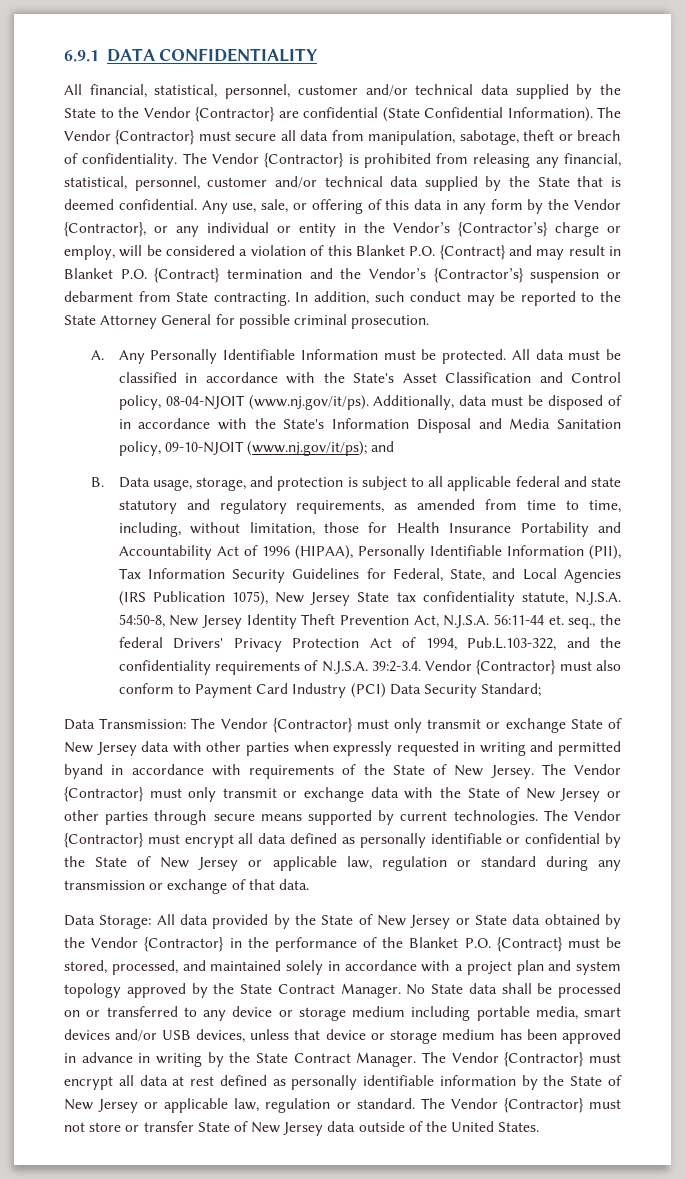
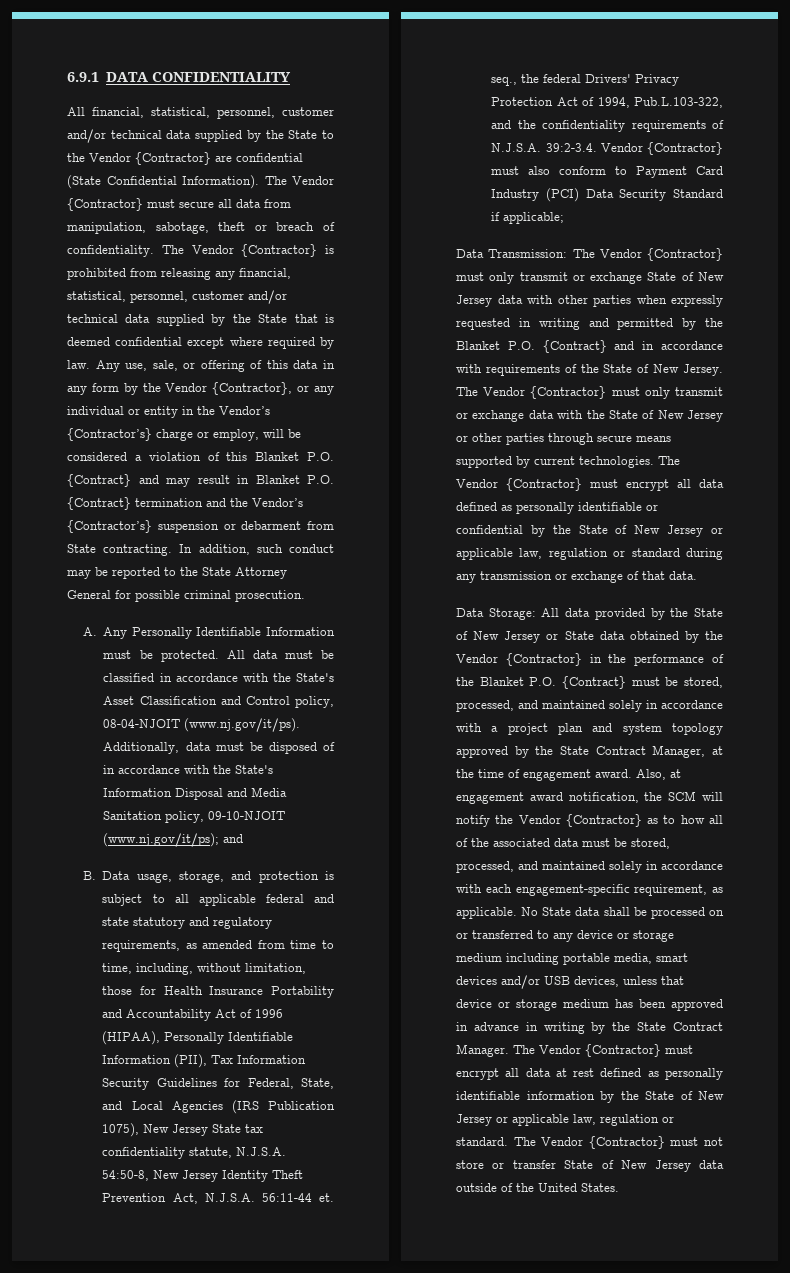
- The Vendor {Contractor} is prohibited from releasing any financial, statistical, personnel, customer and/or technical data supplied by the State that is deemed confidential.
+ The Vendor {Contractor} is prohibited from releasing any financial, statistical, personnel, customer and/or technical data supplied by the State that is deemed confidential except where required by law.
- B. Data usage, storage, and protection is subject to all applicable federal and state statutory and regulatory requirements, as amended from time to time, including, without limitation, those for Health Insurance Portability and Accountability Act of 1996 (HIPAA), Personally Identifiable Information (PII), Tax Information Security Guidelines for Federal, State, and Local Agencies (IRS Publication 1075), New Jersey State tax confidentiality statute, N.J.S.A. 54:50-8, New Jersey Identity Theft Prevention Act, N.J.S.A. 56:11-44 et. seq., the federal Drivers' Privacy Protection Act of 1994, Pub.L.103-322, and the confidentiality requirements of N.J.S.A. 39:2-3.4. Vendor {Contractor} must also conform to Payment Card Industry (PCI) Data Security Standard;
+ B. Data usage, storage, and protection is subject to all applicable federal and state statutory and regulatory requirements, as amended from time to time, including, without limitation, those for Health Insurance Portability and Accountability Act of 1996 (HIPAA), Personally Identifiable Information (PII), Tax Information Security Guidelines for Federal, State, and Local Agencies (IRS Publication 1075), New Jersey State tax confidentiality statute, N.J.S.A. 54:50-8, New Jersey Identity Theft Prevention Act, N.J.S.A. 56:11-44 et. seq., the federal Drivers' Privacy Protection Act of 1994, Pub.L.103-322, and the confidentiality requirements of N.J.S.A. 39:2-3.4. Vendor {Contractor} must also conform to Payment Card Industry (PCI) Data Security Standard if applicable;
- Data Transmission: The Vendor {Contractor} must only transmit or exchange State of New Jersey data with other parties when expressly requested in writing and permitted byand in accordance with requirements of the State of New Jersey.
+ Data Transmission: The Vendor {Contractor} must only transmit or exchange State of New Jersey data with other parties when expressly requested in writing and permitted by the Blanket P.O. {Contract} and in accordance with requirements of the State of New Jersey.
- Data Storage: All data provided by the State of New Jersey or State data obtained by the Vendor {Contractor} in the performance of the Blanket P.O. {Contract} must be stored, processed, and maintained solely in accordance with a project plan and system topology approved by the State Contract Manager.
+ Data Storage: All data provided by the State of New Jersey or State data obtained by the Vendor {Contractor} in the performance of the Blanket P.O. {Contract} must be stored, processed, and maintained solely in accordance with a project plan and system topology approved by the State Contract Manager, at the time of engagement award. Also, at engagement award notification, the SCM will notify the Vendor {Contractor} as to how all of the associated data must be stored, processed, and maintained solely in accordance with each engagement-specific requirement, as applicable.

